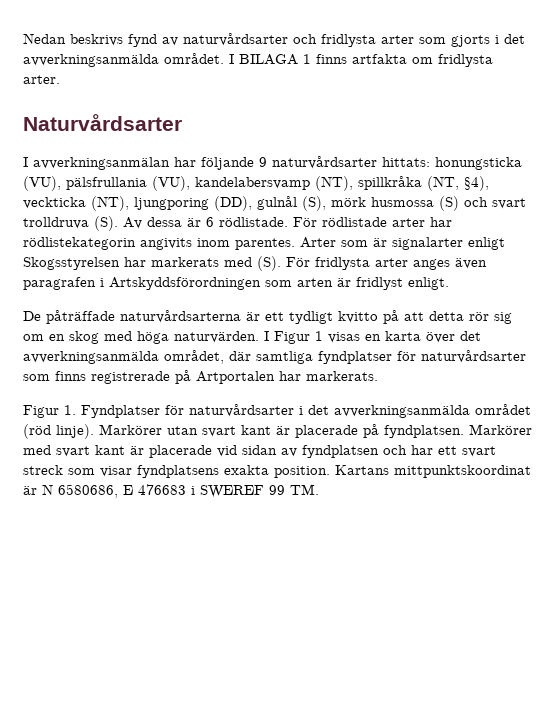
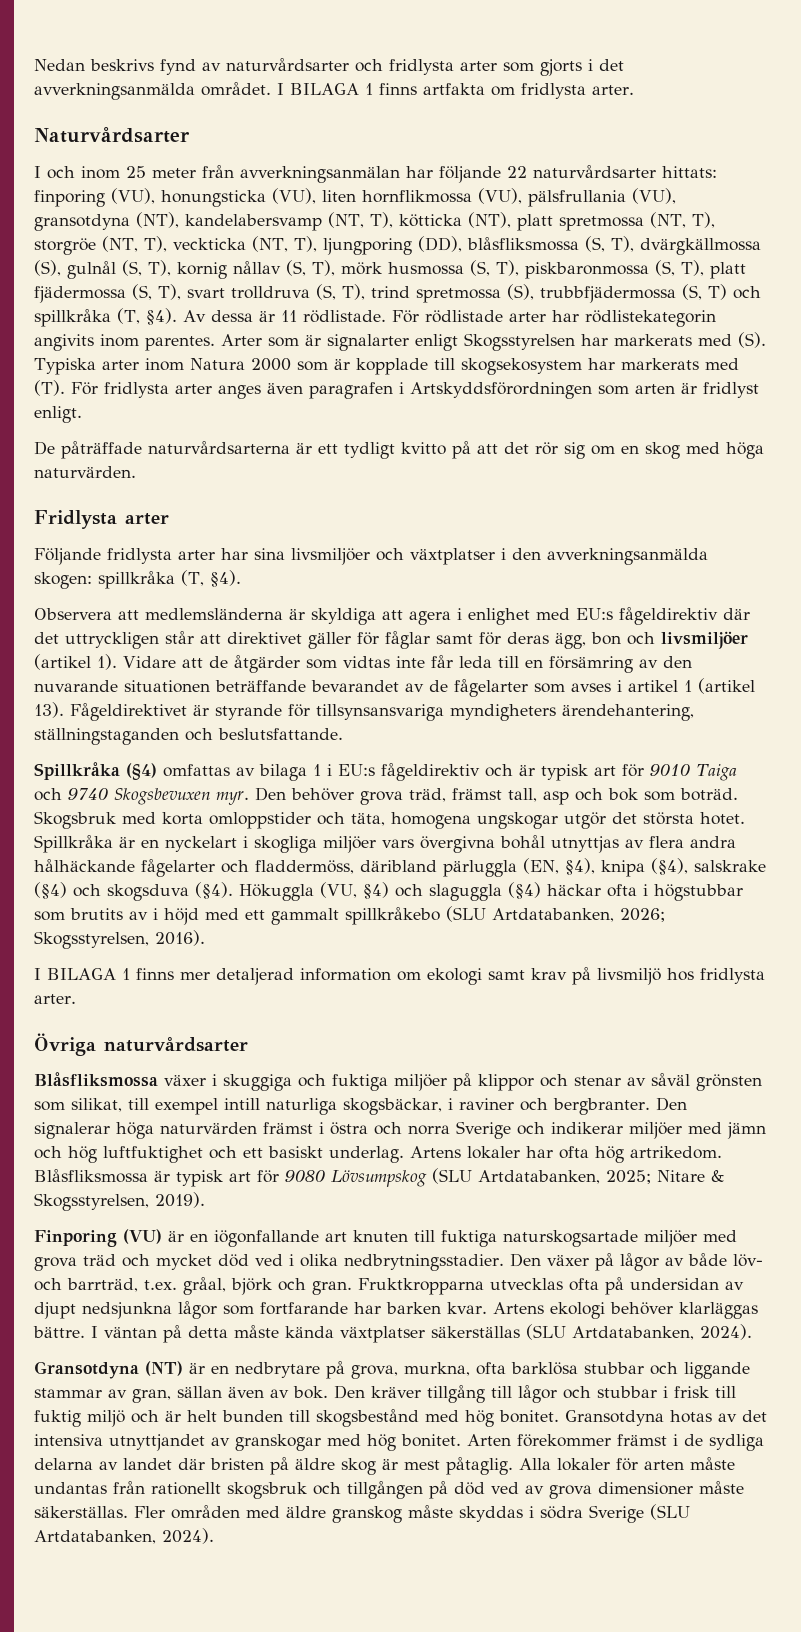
- I avverkningsanmälan har följande 9 naturvårdsarter hittats: honungsticka (VU), pälsfrullania (VU), kandelabersvamp (NT), spillkråka (NT, §4), veckticka (NT), ljungporing (DD), gulnål (S), mörk husmossa (S) och svart trolldruva (S). Av dessa är 6 rödlistade.
+ I och inom 25 meter från avverkningsanmälan har följande 22 naturvårdsarter hittats: finporing (VU), honungsticka (VU), liten hornflikmossa (VU), pälsfrullania (VU), gransotdyna (NT), kandelabersvamp (NT, T), kötticka (NT), platt spretmossa (NT, T), storgröe (NT, T), veckticka (NT, T), ljungporing (DD), blåsfliksmossa (S, T), dvärgkällmossa (S), gulnål (S, T), kornig nållav (S, T), mörk husmossa (S, T), piskbaronmossa (S, T), platt fjädermossa (S, T), svart trolldruva (S, T), trind spretmossa (S), trubbfjädermossa (S, T) och spillkråka (T, §4). Av dessa är 11 rödlistade.
- Arter som är signalarter enligt Skogsstyrelsen har markerats med (S). För fridlysta arter anges även paragrafen i Artskyddsförordningen som arten är fridlyst enligt.
+ Arter som är signalarter enligt Skogsstyrelsen har markerats med (S). Typiska arter inom Natura 2000 som är kopplade till skogsekosystem har markerats med (T). För fridlysta arter anges även paragrafen i Artskyddsförordningen som arten är fridlyst enligt.
- De påträffade naturvårdsarterna är ett tydligt kvitto på att detta rör sig om en skog med höga naturvärden. I Figur 1 visas en karta över det avverkningsanmälda området, där samtliga fyndplatser för naturvårdsarter som finns registrerade på Artportalen har markerats.
- Figur 1. Fyndplatser för naturvårdsarter i det avverkningsanmälda området (röd linje). Markörer utan svart kant är placerade på fyndplatsen. Markörer med svart kant är placerade vid sidan av fyndplatsen och har ett svart streck som visar fyndplatsens exakta position. Kartans mittpunktskoordinat är N 6580686, E 476683 i SWEREF 99 TM.
+ De påträffade naturvårdsarterna är ett tydligt kvitto på att det rör sig om en skog med höga naturvärden.
+ Fridlysta arter
+ Följande fridlysta arter har sina livsmiljöer och växtplatser i den avverkningsanmälda skogen: spillkråka (T, §4).
+ Observera att medlemsländerna är skyldiga att agera i enlighet med EU:s fågeldirektiv där det uttryckligen står att direktivet gäller för fåglar samt för deras ägg, bon och livsmiljöer (artikel 1). Vidare att de åtgärder som vidtas inte får leda till en försämring av den nuvarande situationen beträffande bevarandet av de fågelarter som avses i artikel 1 (artikel 13). Fågeldirektivet är styrande för tillsynsansvariga myndigheters ärendehantering, ställningstaganden och beslutsfattande.
+ Spillkråka (§4) omfattas av bilaga 1 i EU:s fågeldirektiv och är typisk art för 9010 Taiga och 9740 Skogsbevuxen myr. Den behöver grova träd, främst tall, asp och bok som boträd. Skogsbruk med korta omloppstider och täta, homogena ungskogar utgör det största hotet. Spillkråka är en nyckelart i skogliga miljöer vars övergivna bohål utnyttjas av flera andra hålhäckande fågelarter och fladdermöss, däribland pärluggla (EN, §4), knipa (§4), salskrake (§4) och skogsduva (§4). Hökuggla (VU, §4) och slaguggla (§4) häckar ofta i högstubbar som brutits av i höjd med ett gammalt spillkråkebo (SLU Artdatabanken, 2026; Skogsstyrelsen, 2016).
+ I BILAGA 1 finns mer detaljerad information om ekologi samt krav på livsmiljö hos fridlysta arter.
+ Övriga naturvårdsarter
+ Blåsfliksmossa växer i skuggiga och fuktiga miljöer på klippor och stenar av såväl grönsten som silikat, till exempel intill naturliga skogsbäckar, i raviner och bergbranter. Den signalerar höga naturvärden främst i östra och norra Sverige och indikerar miljöer med jämn och hög luftfuktighet och ett basiskt underlag. Artens lokaler har ofta hög artrikedom. Blåsfliksmossa är typisk art för 9080 Lövsumpskog (SLU Artdatabanken, 2025; Nitare & Skogsstyrelsen, 2019).
+ Finporing (VU) är en iögonfallande art knuten till fuktiga naturskogsartade miljöer med grova träd och mycket död ved i olika nedbrytningsstadier. Den växer på lågor av både löv- och barrträd, t.ex. gråal, björk och gran. Fruktkropparna utvecklas ofta på undersidan av djupt nedsjunkna lågor som fortfarande har barken kvar. Artens ekologi behöver klarläggas bättre. I väntan på detta måste kända växtplatser säkerställas (SLU Artdatabanken, 2024).
+ Gransotdyna (NT) är en nedbrytare på grova, murkna, ofta barklösa stubbar och liggande stammar av gran, sällan även av bok. Den kräver tillgång till lågor och stubbar i frisk till fuktig miljö och är helt bunden till skogsbestånd med hög bonitet. Gransotdyna hotas av det intensiva utnyttjandet av granskogar med hög bonitet. Arten förekommer främst i de sydliga delarna av landet där bristen på äldre skog är mest påtaglig. Alla lokaler för arten måste undantas från rationellt skogsbruk och tillgången på död ved av grova dimensioner måste säkerställas. Fler områden med äldre granskog måste skyddas i södra Sverige (SLU Artdatabanken, 2024).

